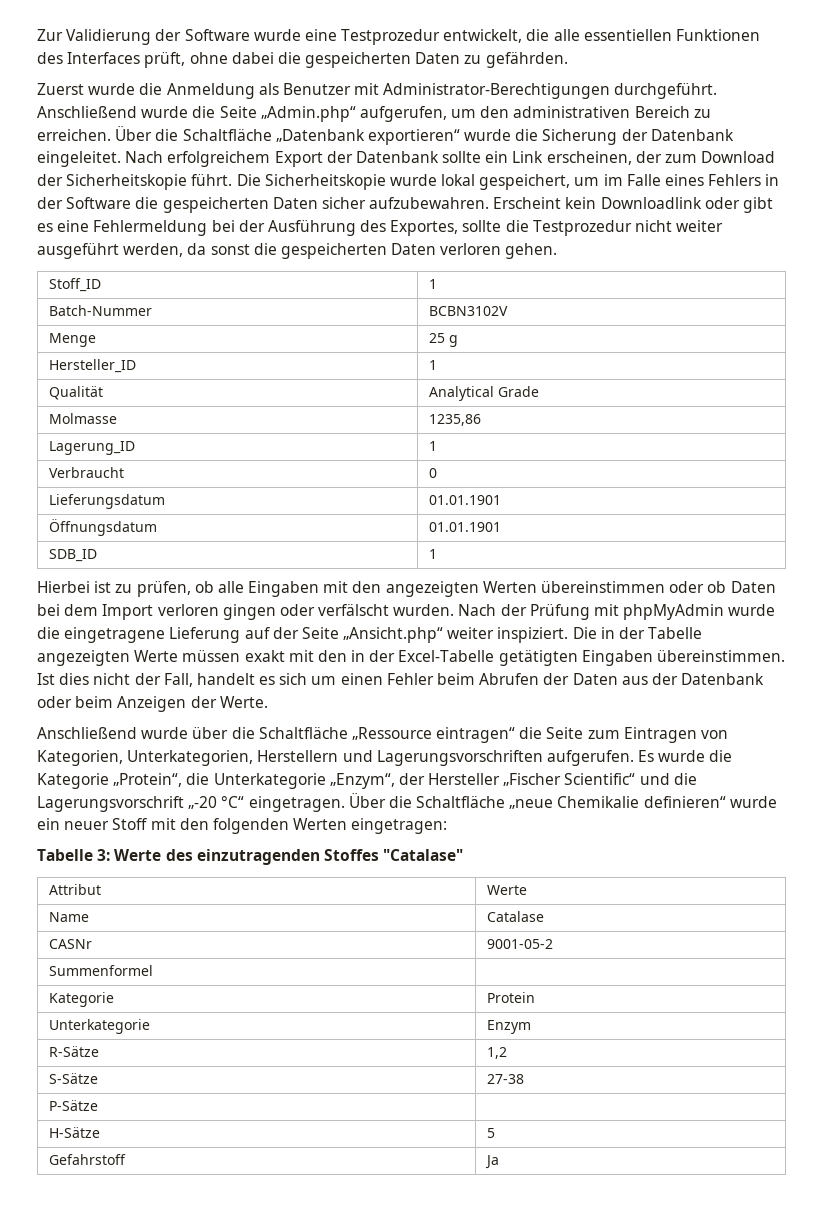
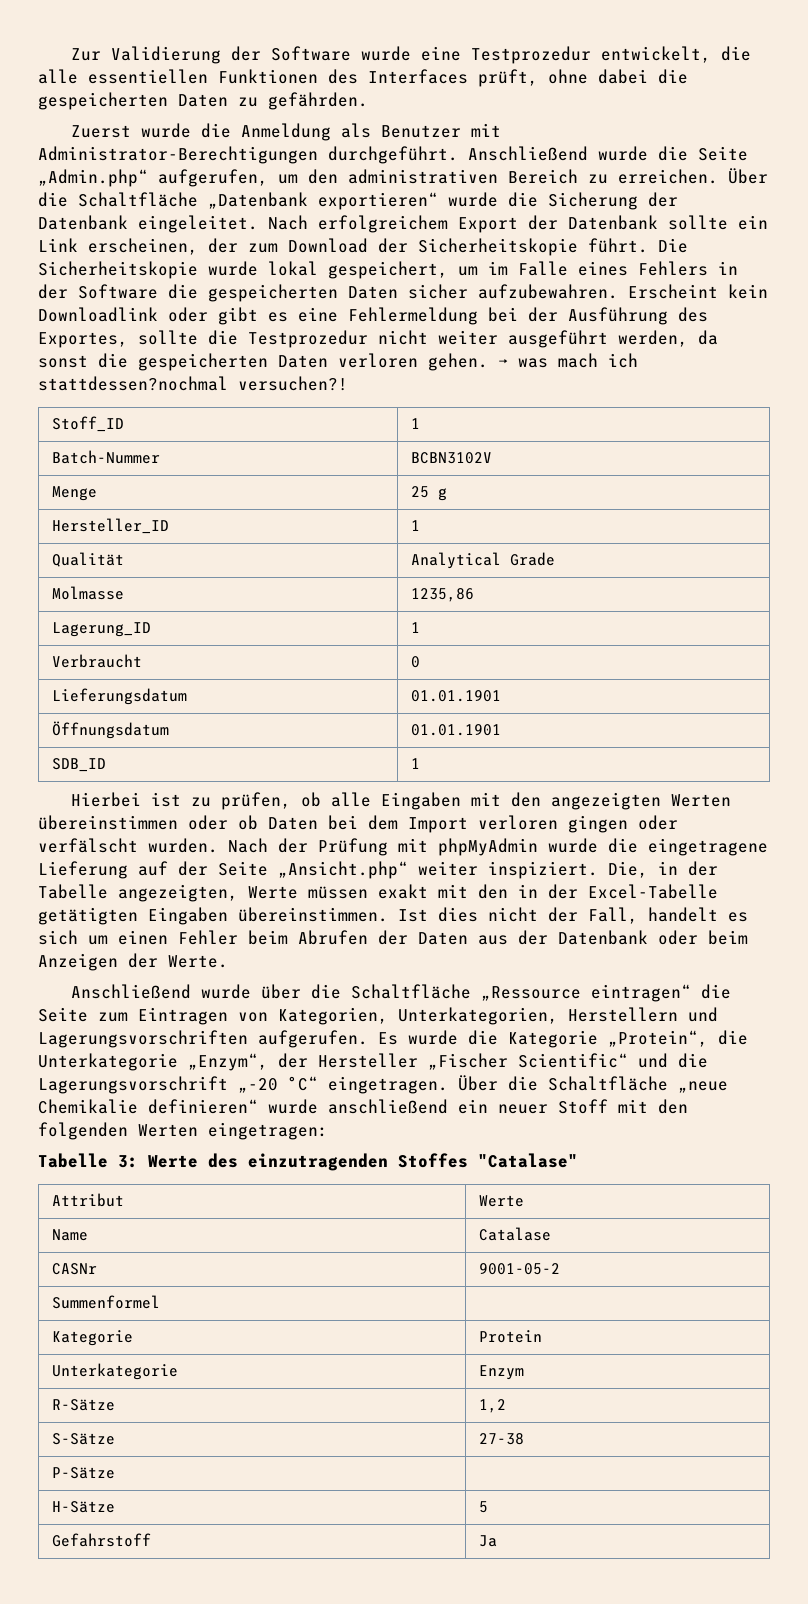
+ → was mach ich stattdessen?nochmal versuchen?!
- Die in der Tabelle angezeigten Werte müssen exakt mit den in der Excel-Tabelle getätigten Eingaben übereinstimmen.
+ Die, in der Tabelle angezeigten, Werte müssen exakt mit den in der Excel-Tabelle getätigten Eingaben übereinstimmen.
- Über die Schaltfläche „neue Chemikalie definieren“ wurde ein neuer Stoff mit den folgenden Werten eingetragen:
+ Über die Schaltfläche „neue Chemikalie definieren“ wurde anschließend ein neuer Stoff mit den folgenden Werten eingetragen:

